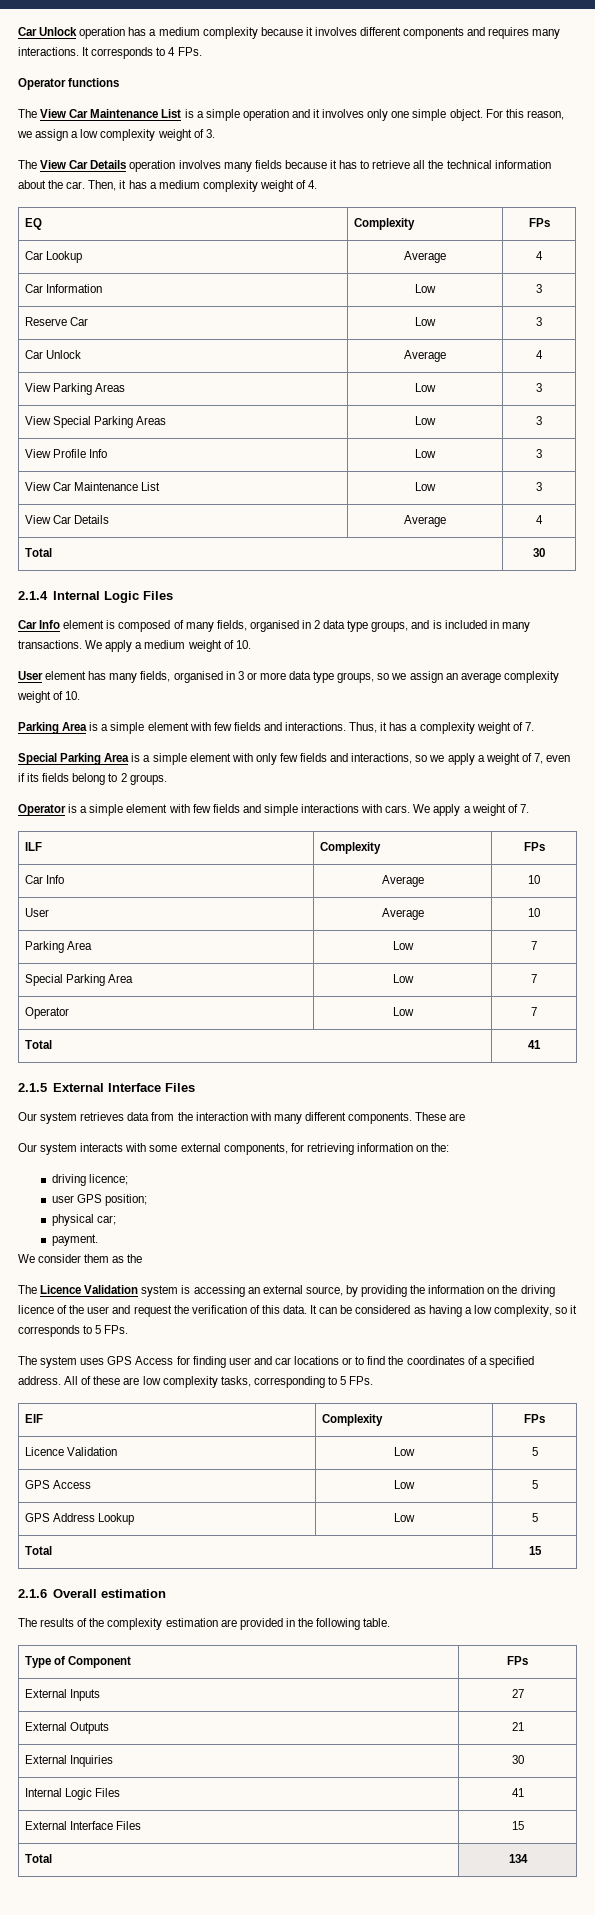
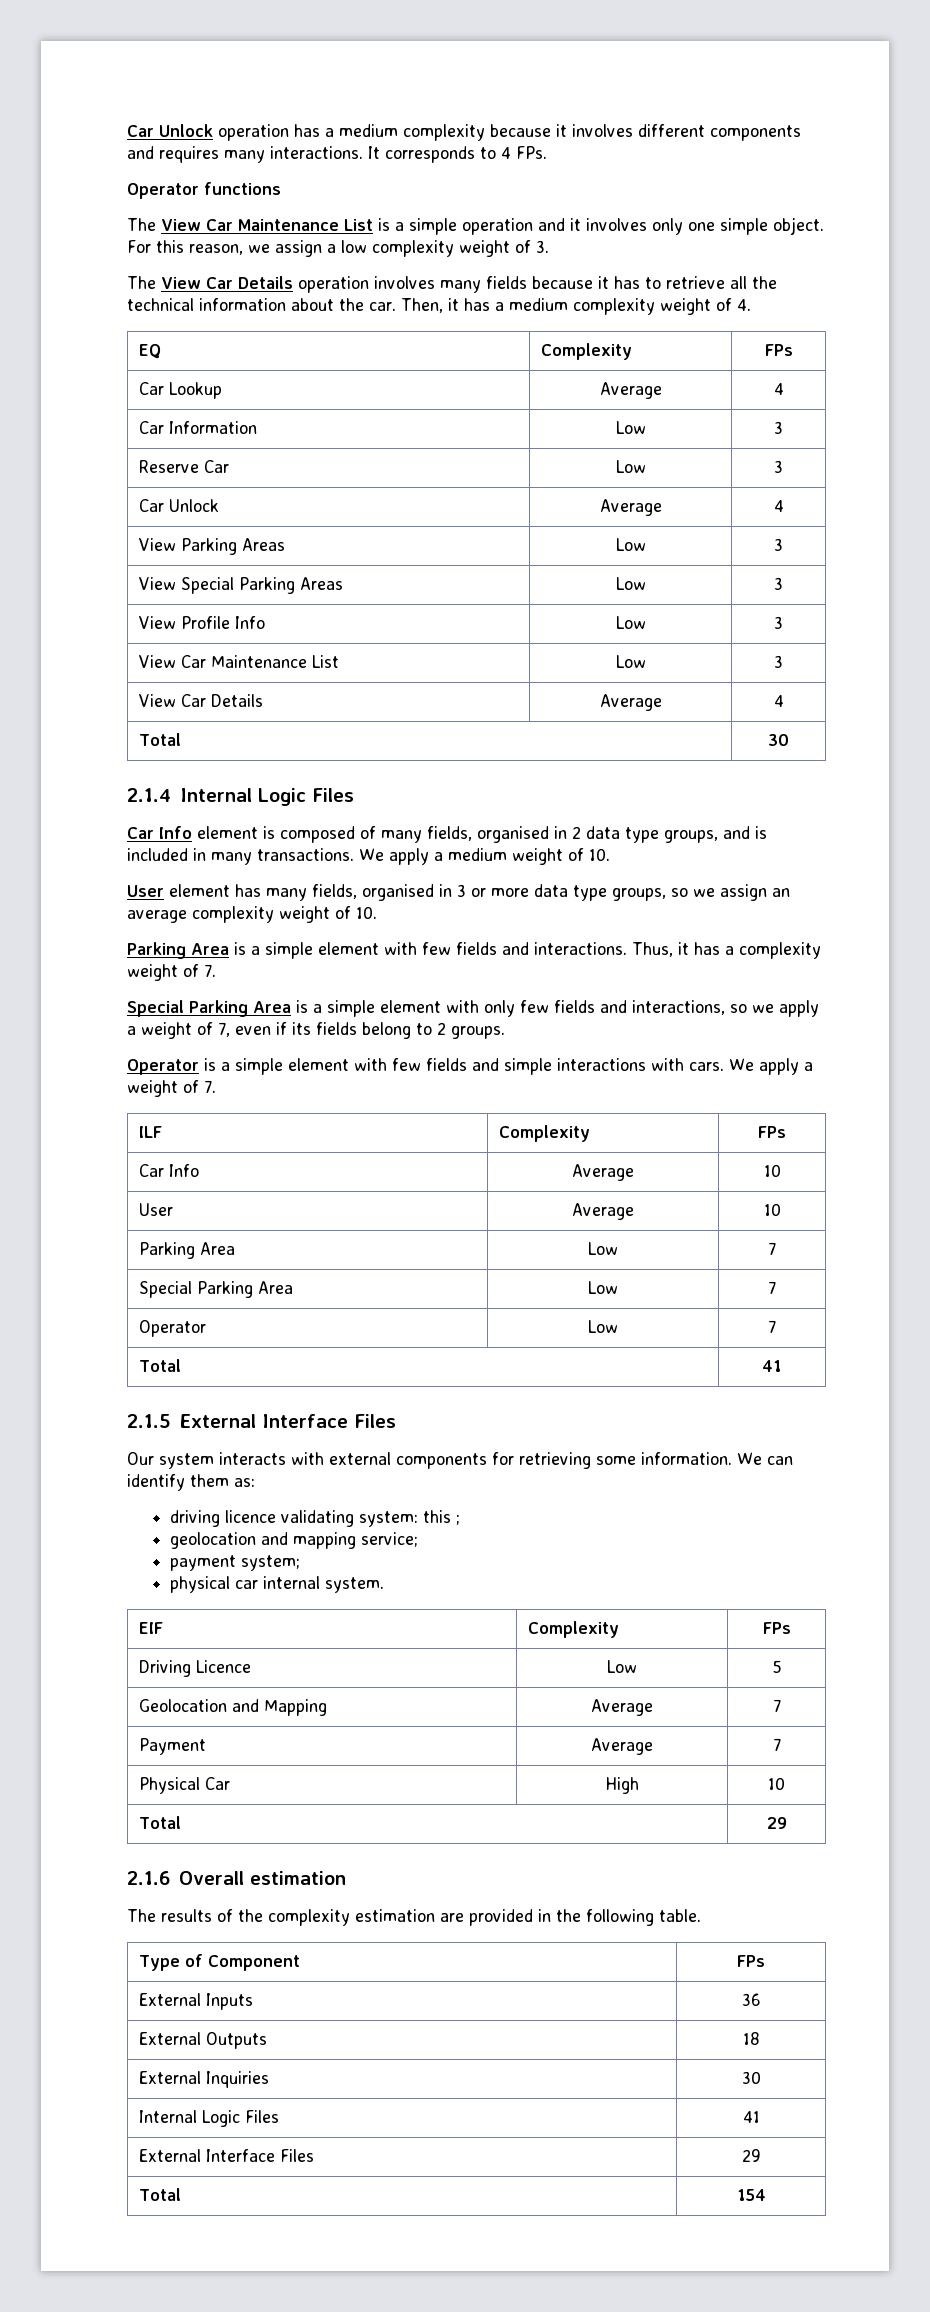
- Our system retrieves data from the interaction with many different components. These are
- Our system interacts with some external components, for retrieving information on the:
- driving licence;
- user GPS position;
- physical car;
- payment.
- We consider them as the
- The Licence Validation system is accessing an external source, by providing the information on the driving licence of the user and request the verification of this data. It can be considered as having a low complexity, so it corresponds to 5 FPs.
- The system uses GPS Access for finding user and car locations or to find the coordinates of a specified address. All of these are low complexity tasks, corresponding to 5 FPs.
+ Our system interacts with external components for retrieving some information. We can identify them as:
+ driving licence validating system: this ;
+ geolocation and mapping service;
+ payment system;
+ physical car internal system.
- Licence Validation | Low | 5
- GPS Access | Low | 5
- GPS Address Lookup | Low | 5
- Total | 15
+ Driving Licence | Low | 5
+ Geolocation and Mapping | Average | 7
+ Payment | Average | 7
+ Physical Car | High | 10
+ Total | 29
- External Inputs | 27
+ External Inputs | 36
- External Outputs | 21
+ External Outputs | 18
- External Interface Files | 15
- Total | 134
+ External Interface Files | 29
+ Total | 154

